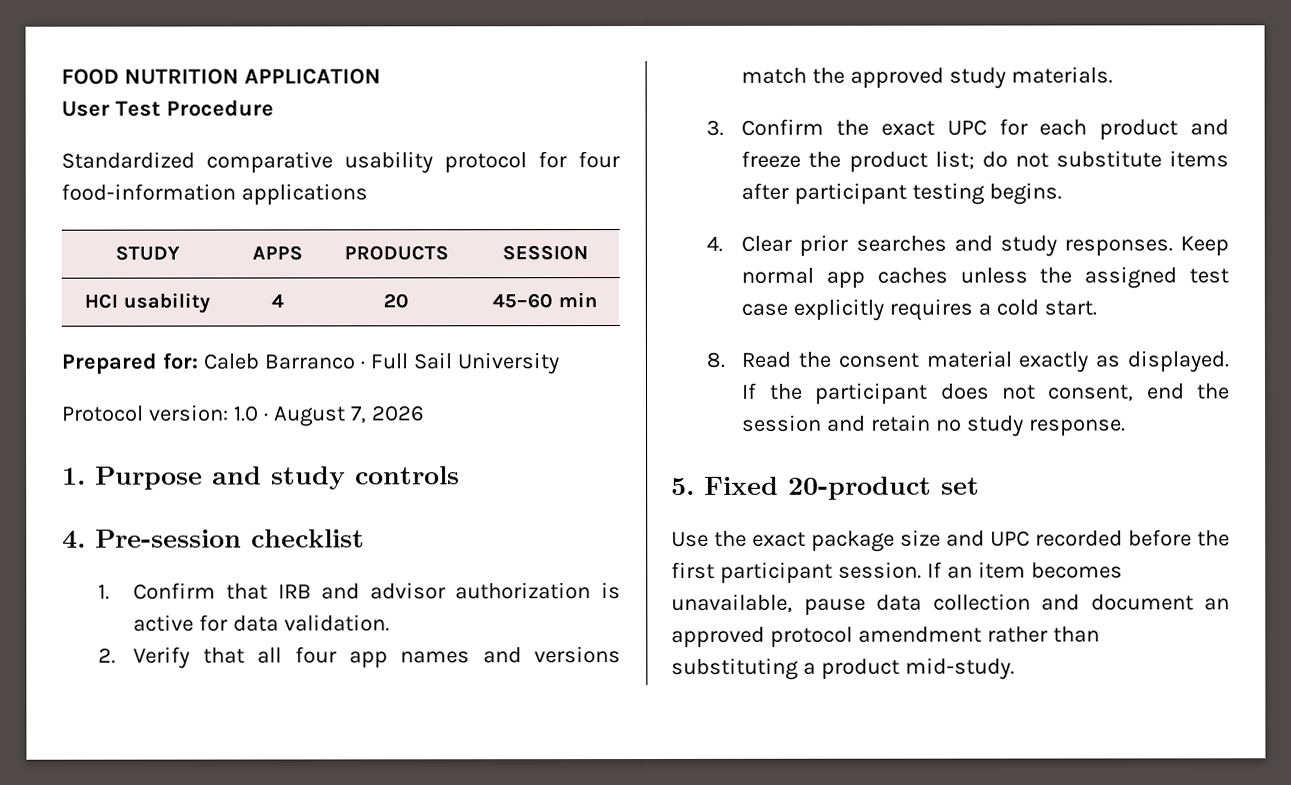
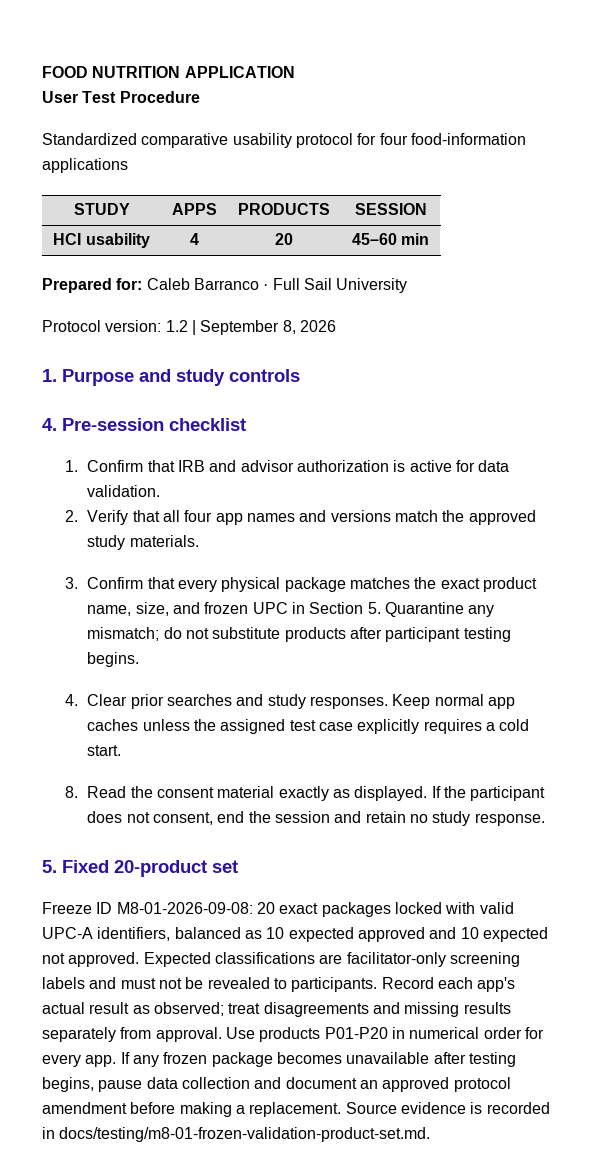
- Protocol version: 1.0 · August 7, 2026
+ Protocol version: 1.2 | September 8, 2026
- 3. Confirm the exact UPC for each product and freeze the product list; do not substitute items after participant testing begins.
+ 3. Confirm that every physical package matches the exact product name, size, and frozen UPC in Section 5. Quarantine any mismatch; do not substitute products after participant testing begins.
- Use the exact package size and UPC recorded before the first participant session. If an item becomes unavailable, pause data collection and document an approved protocol amendment rather than substituting a product mid-study.
+ Freeze ID M8-01-2026-09-08: 20 exact packages locked with valid UPC-A identifiers, balanced as 10 expected approved and 10 expected not approved. Expected classifications are facilitator-only screening labels and must not be revealed to participants. Record each app's actual result as observed; treat disagreements and missing results separately from approval. Use products P01-P20 in numerical order for every app. If any frozen package becomes unavailable after testing begins, pause data collection and document an approved protocol amendment before making a replacement. Source evidence is recorded in docs/testing/m8-01-frozen-validation-product-set.md.

